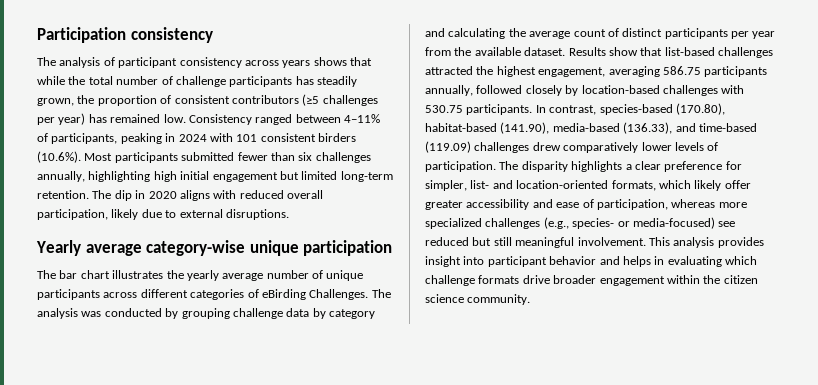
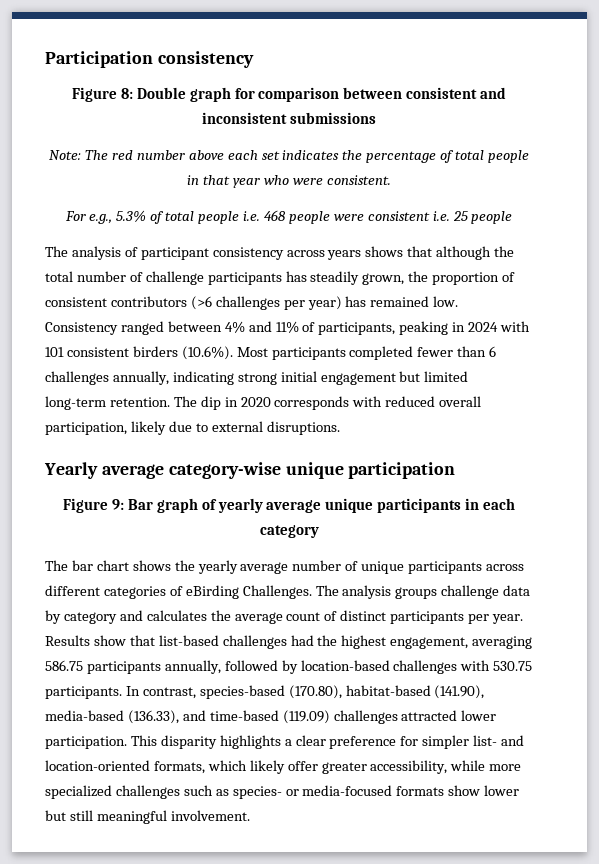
+ Figure 8: Double graph for comparison between consistent and inconsistent submissions
+ Note: The red number above each set indicates the percentage of total people in that year who were consistent.
+ For e.g., 5.3% of total people i.e. 468 people were consistent i.e. 25 people
- The analysis of participant consistency across years shows that while the total number of challenge participants has steadily grown, the proportion of consistent contributors (≥5 challenges per year) has remained low.
+ The analysis of participant consistency across years shows that although the total number of challenge participants has steadily grown, the proportion of consistent contributors (>6 challenges per year) has remained low.
- Consistency ranged between 4–11% of participants, peaking in 2024 with 101 consistent birders (10.6%). Most participants submitted fewer than six challenges annually, highlighting high initial engagement but limited long-term retention.
+ Consistency ranged between 4% and 11% of participants, peaking in 2024 with 101 consistent birders (10.6%). Most participants completed fewer than 6 challenges annually, indicating strong initial engagement but limited long-term retention.
- The dip in 2020 aligns with reduced overall participation, likely due to external disruptions.
+ The dip in 2020 corresponds with reduced overall participation, likely due to external disruptions.
+ Figure 9: Bar graph of yearly average unique participants in each category
- The bar chart illustrates the yearly average number of unique participants across different categories of eBirding Challenges.
+ The bar chart shows the yearly average number of unique participants across different categories of eBirding Challenges.
- The analysis was conducted by grouping challenge data by category and calculating the average count of distinct participants per year from the available dataset.
+ The analysis groups challenge data by category and calculates the average count of distinct participants per year.
- Results show that list-based challenges attracted the highest engagement, averaging 586.75 participants annually, followed closely by location-based challenges with 530.75 participants.
+ Results show that list-based challenges had the highest engagement, averaging 586.75 participants annually, followed by location-based challenges with 530.75 participants.
- In contrast, species-based (170.80), habitat-based (141.90), media-based (136.33), and time-based (119.09) challenges drew comparatively lower levels of participation. The disparity highlights a clear preference for simpler, list- and location-oriented formats, which likely offer greater accessibility and ease of participation, whereas more specialized challenges (e.g., species- or media-focused) see reduced but still meaningful involvement. This analysis provides insight into participant behavior and helps in evaluating which challenge formats drive broader engagement within the citizen science community.
+ In contrast, species-based (170.80), habitat-based (141.90), media-based (136.33), and time-based (119.09) challenges attracted lower participation. This disparity highlights a clear preference for simpler list- and location-oriented formats, which likely offer greater accessibility, while more specialized challenges such as species- or media-focused formats show lower but still meaningful involvement.

